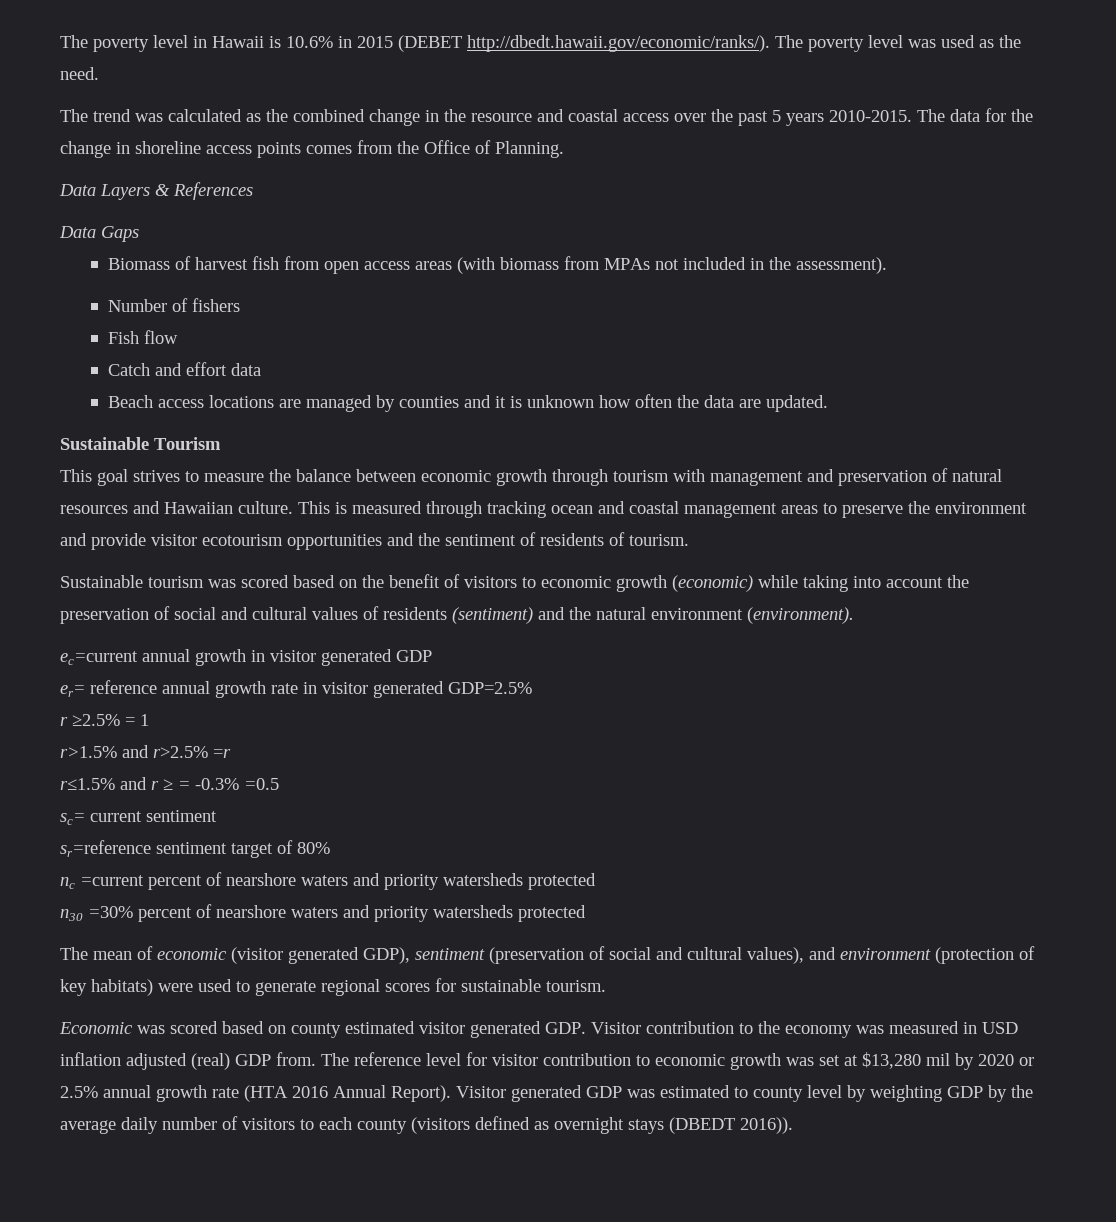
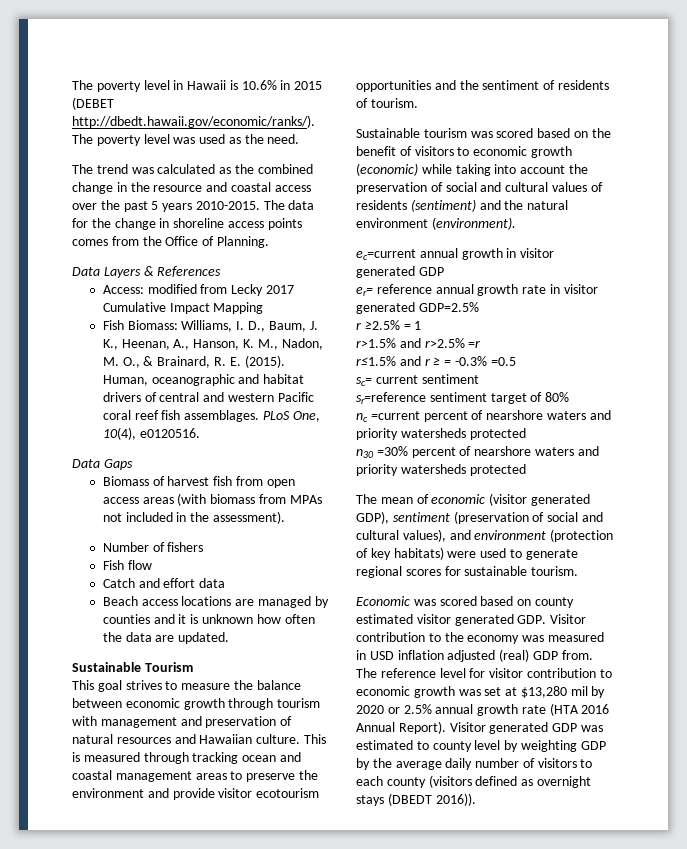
+ Access: modified from Lecky 2017 Cumulative Impact Mapping
+ Fish Biomass: Williams, I. D., Baum, J. K., Heenan, A., Hanson, K. M., Nadon, M. O., & Brainard, R. E. (2015). Human, oceanographic and habitat drivers of central and western Pacific coral reef fish assemblages. PLoS One, 10(4), e0120516.

